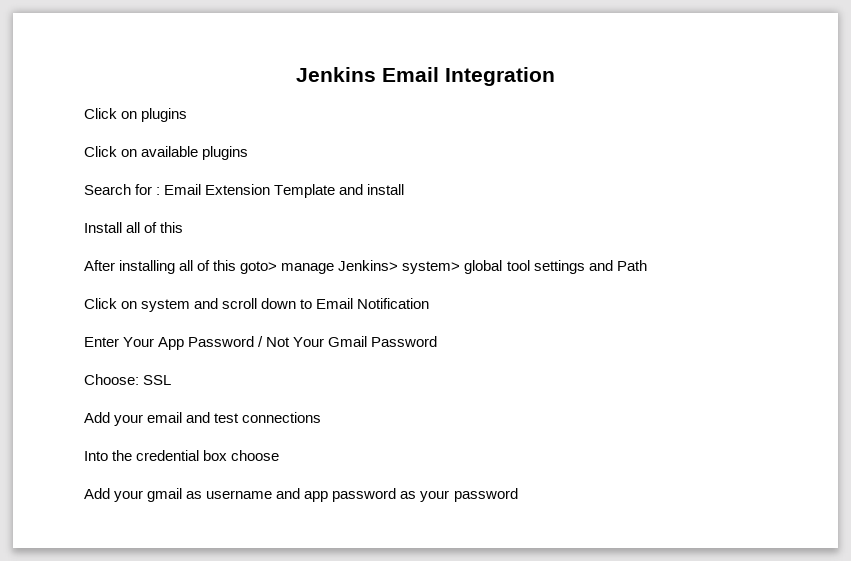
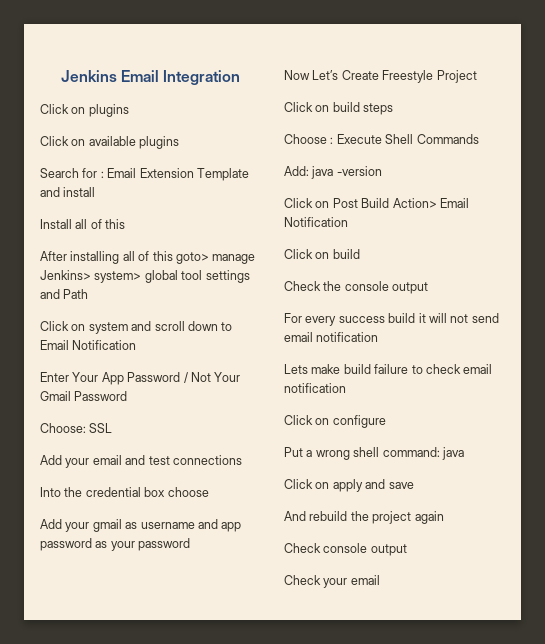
+ Now Let’s Create Freestyle Project
+ Click on build steps
+ Choose : Execute Shell Commands
+ Add: java -version
+ Click on Post Build Action> Email Notification
+ Click on build
+ Check the console output
+ For every success build it will not send email notification
+ Lets make build failure to check email notification
+ Click on configure
+ Put a wrong shell command: java
+ Click on apply and save
+ And rebuild the project again
+ Check console output
+ Check your email

